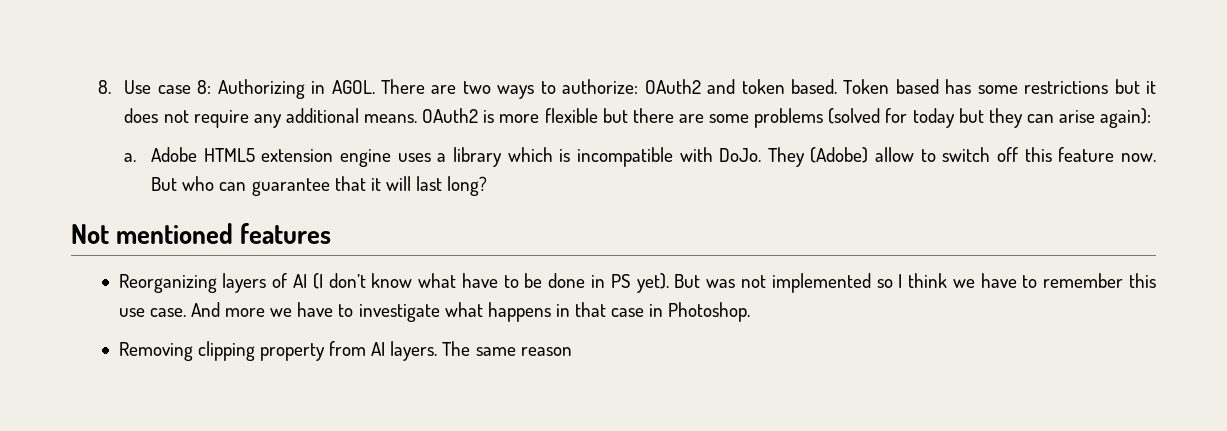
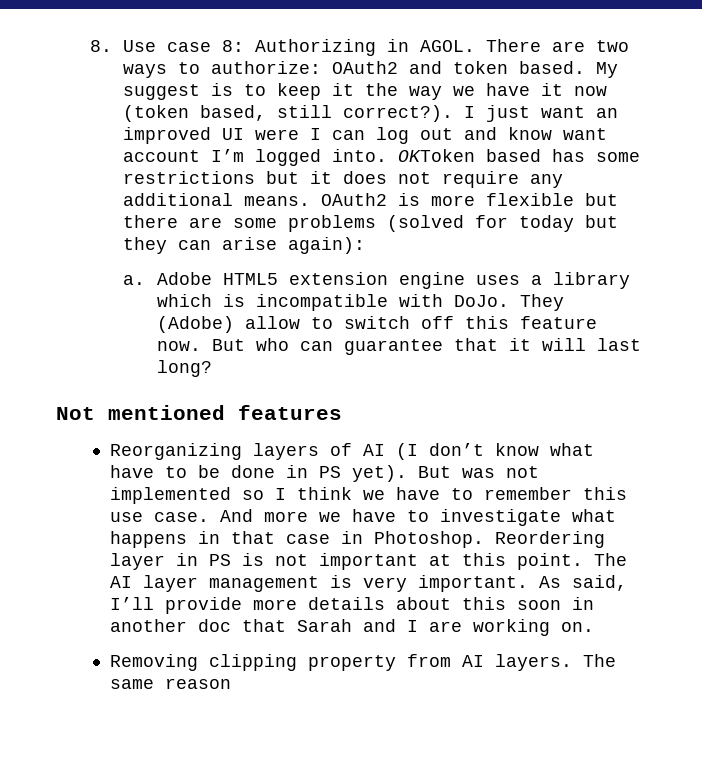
- Token based has some restrictions but it does not require any additional means.
+ My suggest is to keep it the way we have it now (token based, still correct?). I just want an improved UI were I can log out and know want account I’m logged into. OKToken based has some restrictions but it does not require any additional means.
+ Reordering layer in PS is not important at this point. The AI layer management is very important. As said, I’ll provide more details about this soon in another doc that Sarah and I are working on.

